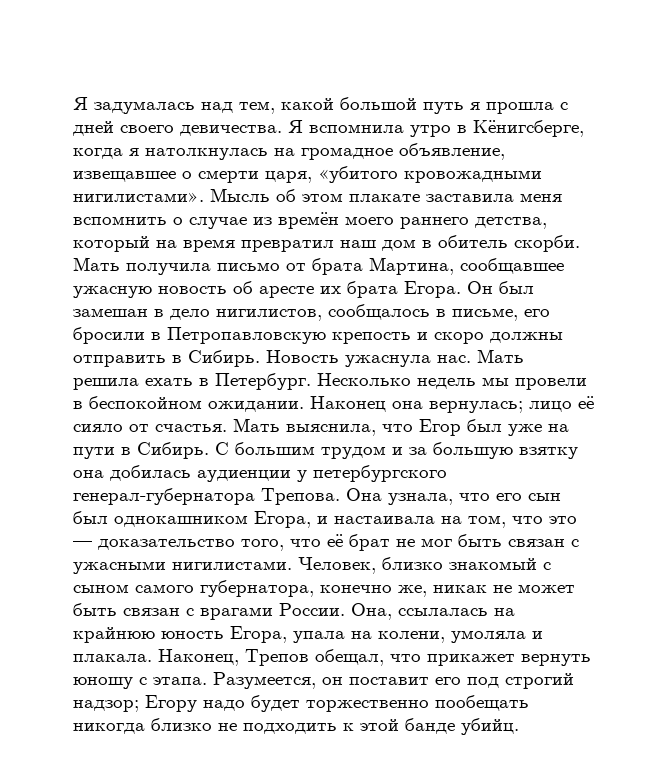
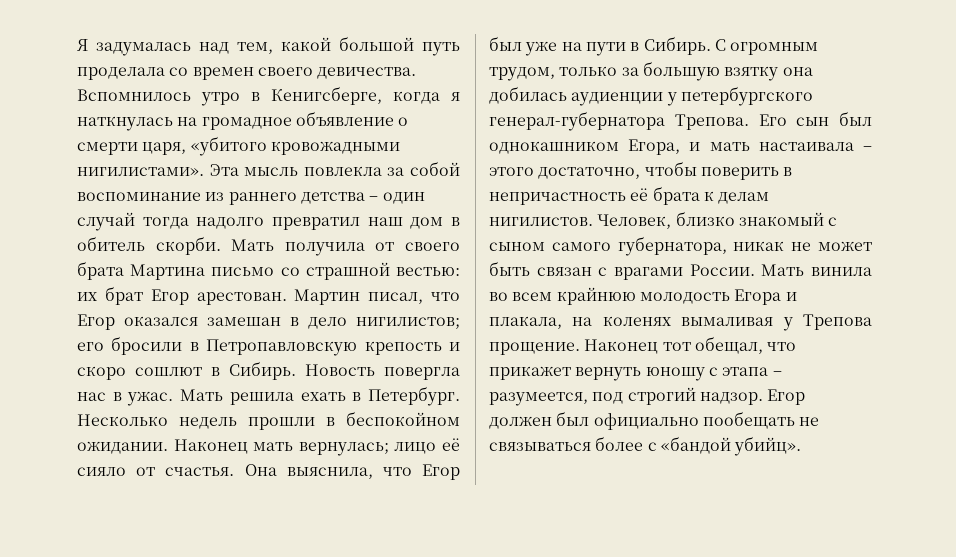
- Я задумалась над тем, какой большой путь я прошла с дней своего девичества. Я вспомнила утро в Кёнигсберге, когда я натолкнулась на громадное объявление, извещавшее о смерти царя, «убитого кровожадными нигилистами».
+ Я задумалась над тем, какой большой путь проделала со времен своего девичества. Вспомнилось утро в Кенигсберге, когда я наткнулась на громадное объявление о смерти царя, «убитого кровожадными нигилистами».
- Мысль об этом плакате заставила меня вспомнить о случае из времён моего раннего детства, который на время превратил наш дом в обитель скорби.
+ Эта мысль повлекла за собой воспоминание из раннего детства – один случай тогда надолго превратил наш дом в обитель скорби.
- Мать получила письмо от брата Мартина, сообщавшее ужасную новость об аресте их брата Егора. Он был замешан в дело нигилистов, сообщалось в письме, его бросили в Петропавловскую крепость и скоро должны отправить в Сибирь.
+ Мать получила от своего брата Мартина письмо со страшной вестью: их брат Егор арестован. Мартин писал, что Егор оказался замешан в дело нигилистов; его бросили в Петропавловскую крепость и скоро сошлют в Сибирь.
- Новость ужаснула нас.
+ Новость повергла нас в ужас.
- Несколько недель мы провели в беспокойном ожидании.
+ Несколько недель прошли в беспокойном ожидании.
- Наконец она вернулась; лицо её сияло от счастья.
+ Наконец мать вернулась; лицо её сияло от счастья.
- Мать выяснила, что Егор был уже на пути в Сибирь.
+ Она выяснила, что Егор был уже на пути в Сибирь.
- С большим трудом и за большую взятку она добилась аудиенции у петербургского генерал-губернатора Трепова.
+ С огромным трудом, только за большую взятку она добилась аудиенции у петербургского генерал-губернатора Трепова.
- Она узнала, что его сын был однокашником Егора, и настаивала на том, что это — доказательство того, что её брат не мог быть связан с ужасными нигилистами.
+ Его сын был однокашником Егора, и мать настаивала – этого достаточно, чтобы поверить в непричастность её брата к делам нигилистов.
- Человек, близко знакомый с сыном самого губернатора, конечно же, никак не может быть связан с врагами России.
+ Человек, близко знакомый с сыном самого губернатора, никак не может быть связан с врагами России.
- Она, ссылалась на крайнюю юность Егора, упала на колени, умоляла и плакала. Наконец, Трепов обещал, что прикажет вернуть юношу с этапа. Разумеется, он поставит его под строгий надзор; Егору надо будет торжественно пообещать никогда близко не подходить к этой банде убийц.
+ Мать винила во всем крайнюю молодость Егора и плакала, на коленях вымаливая у Трепова прощение. Наконец тот обещал, что прикажет вернуть юношу с этапа – разумеется, под строгий надзор. Егор должен был официально пообещать не связываться более с «бандой убийц».

